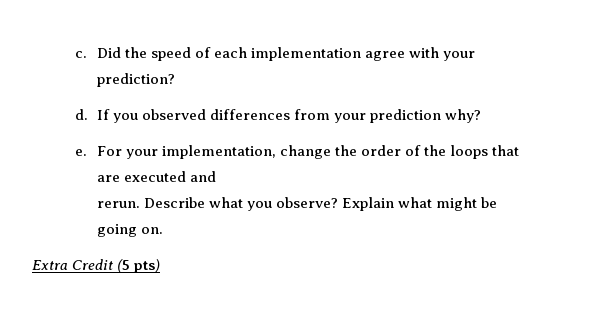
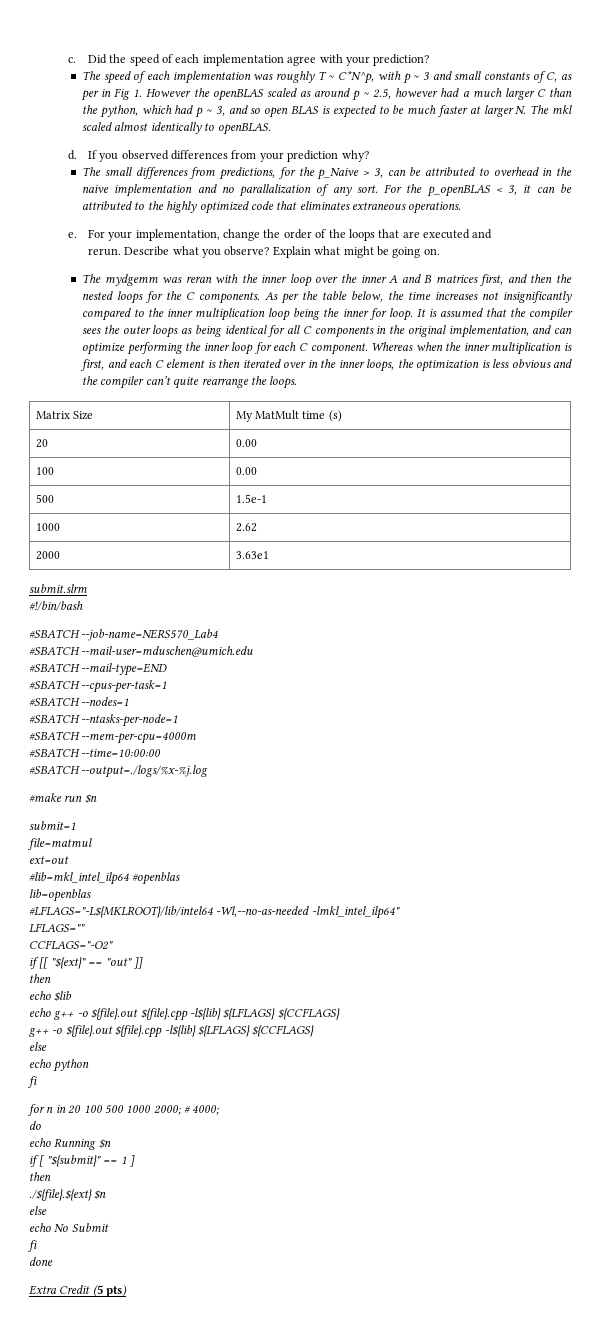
+ The speed of each implementation was roughly T ~ C*N^p, with p ~ 3 and small constants of C, as per in Fig 1. However the openBLAS scaled as around p ~ 2.5, however had a much larger C than the python, which had p ~ 3, and so open BLAS is expected to be much faster at larger N. The mkl scaled almost identically to openBLAS.
+ The small differences from predictions, for the p_Naive > 3, can be attributed to overhead in the naive implementation and no parallalization of any sort. For the p_openBLAS < 3, it can be attributed to the highly optimized code that eliminates extraneous operations.
+ The mydgemm was reran with the inner loop over the inner A and B matrices first, and then the nested loops for the C components. As per the table below, the time increases not insignificantly compared to the inner multiplication loop being the inner for loop. It is assumed that the compiler sees the outer loops as being identical for all C components in the original implementation, and can optimize performing the inner loop for each C component. Whereas when the inner multiplication is first, and each C element is then iterated over in the inner loops, the optimization is less obvious and the compiler can’t quite rearrange the loops.
+ Matrix Size | My MatMult time (s)
+ 20 | 0.00
+ 100 | 0.00
+ 500 | 1.5e-1
+ 1000 | 2.62
+ 2000 | 3.63e1
+ submit.slrm
+ #!/bin/bash
+ #SBATCH --job-name=NERS570_Lab4
+ #SBATCH --mail-user=mduschen@umich.edu
+ #SBATCH --mail-type=END
+ #SBATCH --cpus-per-task=1
+ #SBATCH --nodes=1
+ #SBATCH --ntasks-per-node=1
+ #SBATCH --mem-per-cpu=4000m
+ #SBATCH --time=10:00:00
+ #SBATCH --output=./logs/%x-%j.log
+ #make run $n
+ submit=1
+ file=matmul
+ ext=out
+ #lib=mkl_intel_ilp64 #openblas
+ lib=openblas
+ #LFLAGS="-L${MKLROOT}/lib/intel64 -Wl,--no-as-needed -lmkl_intel_ilp64"
+ LFLAGS=""
+ CCFLAGS="-O2"
+ if [[ "${ext}" == "out" ]]
+ then
+ echo $lib
+ echo g++ -o ${file}.out ${file}.cpp -l${lib} ${LFLAGS} ${CCFLAGS}
+ g++ -o ${file}.out ${file}.cpp -l${lib} ${LFLAGS} ${CCFLAGS}
+ else
+ echo python
+ fi
+ for n in 20 100 500 1000 2000; # 4000;
+ do
+ echo Running $n
+ if [ "${submit}" == 1 ]
+ then
+ ./${file}.${ext} $n
+ else
+ echo No Submit
+ fi
+ done

